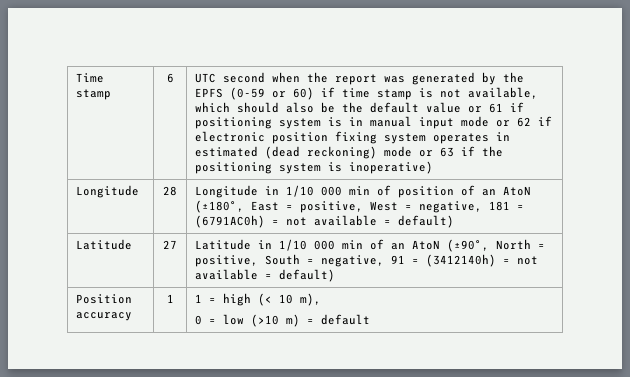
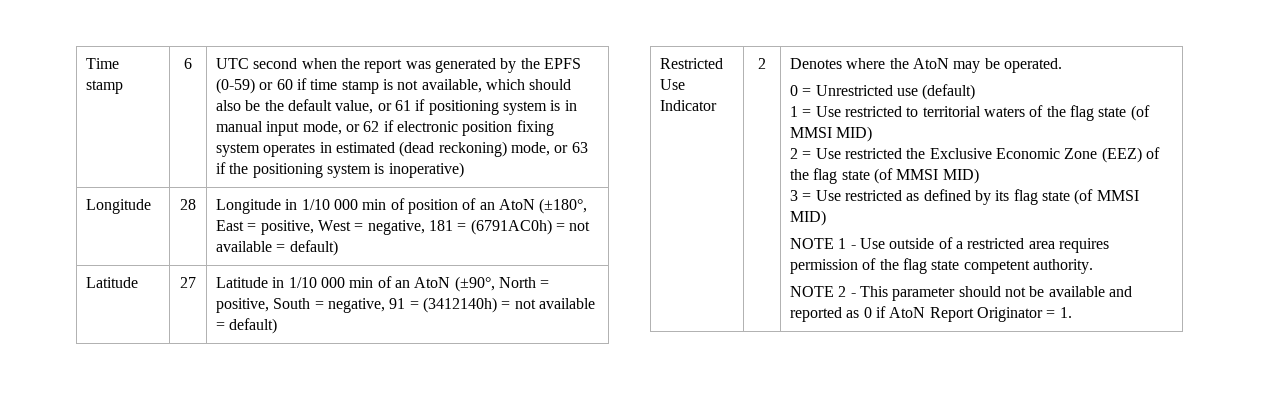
- UTC second when the report was generated by the EPFS (0-59 or 60) if time stamp is not available, which should also be the default value or 61 if positioning system is in manual input mode or 62 if electronic position fixing system operates in estimated (dead reckoning) mode or 63 if the positioning system is inoperative)
+ UTC second when the report was generated by the EPFS (0-59) or 60 if time stamp is not available, which should also be the default value, or 61 if positioning system is in manual input mode, or 62 if electronic position fixing system operates in estimated (dead reckoning) mode, or 63 if the positioning system is inoperative)
- Position accuracy | 1 | 1 = high (< 10 m),
- 0 = low (>10 m) = default
+ Restricted Use Indicator | 2 | Denotes where the AtoN may be operated.
+ 0 = Unrestricted use (default)
+ 1 = Use restricted to territorial waters of the flag state (of MMSI MID)
+ 2 = Use restricted the Exclusive Economic Zone (EEZ) of the flag state (of MMSI MID)
+ 3 = Use restricted as defined by its flag state (of MMSI MID)
+ NOTE 1 - Use outside of a restricted area requires permission of the flag state competent authority.
+ NOTE 2 - This parameter should not be available and reported as 0 if AtoN Report Originator = 1.

